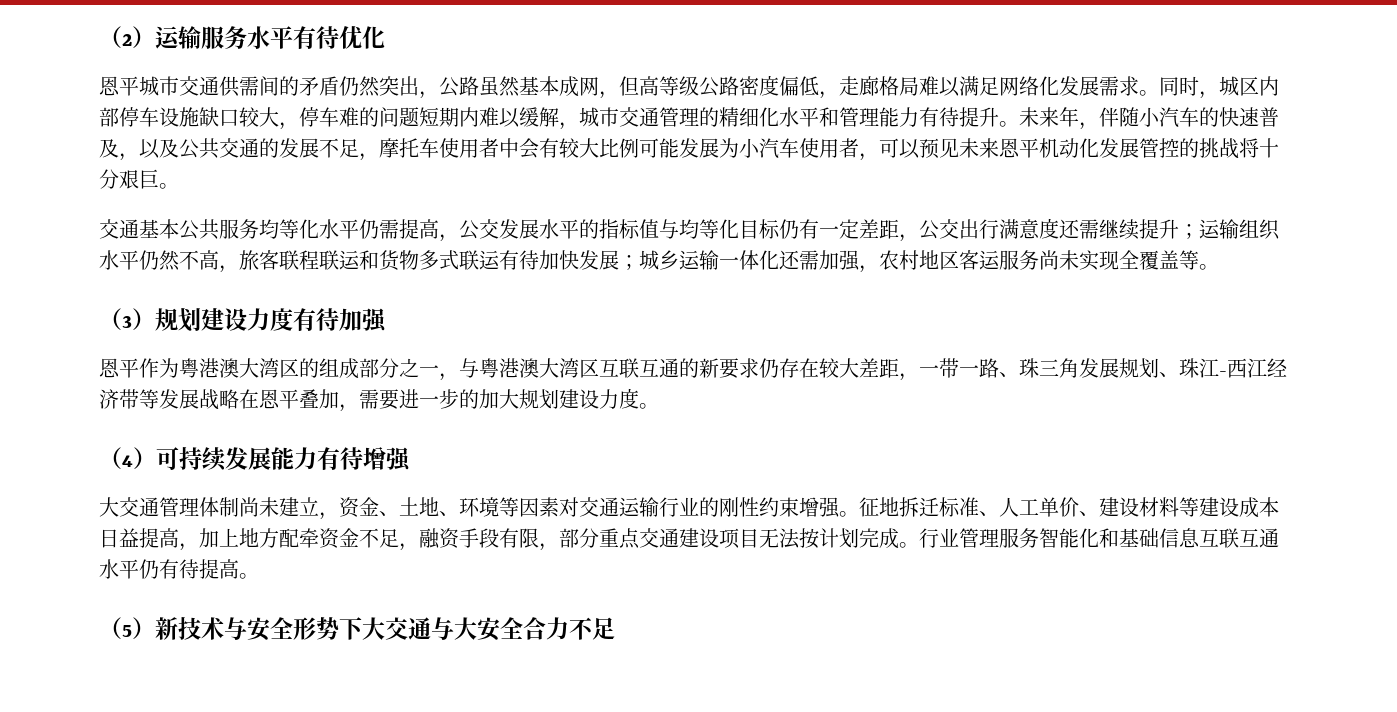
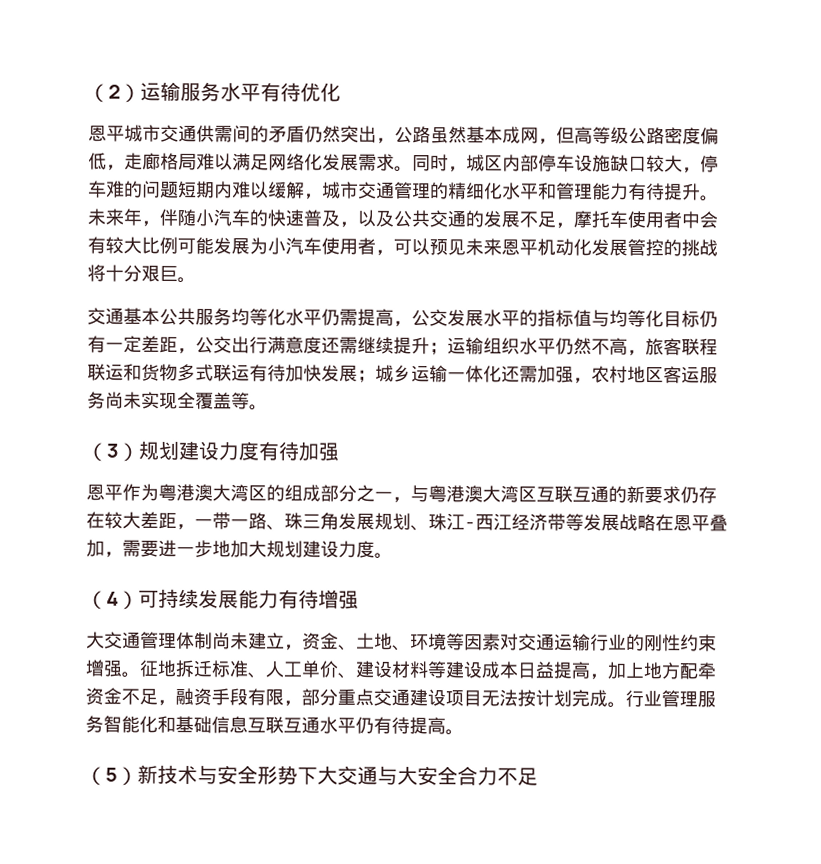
- 恩平作为粤港澳大湾区的组成部分之一，与粤港澳大湾区互联互通的新要求仍存在较大差距，一带一路、珠三角发展规划、珠江-西江经济带等发展战略在恩平叠加，需要进一步的加大规划建设力度。
+ 恩平作为粤港澳大湾区的组成部分之一，与粤港澳大湾区互联互通的新要求仍存在较大差距，一带一路、珠三角发展规划、珠江-西江经济带等发展战略在恩平叠加，需要进一步地加大规划建设力度。

